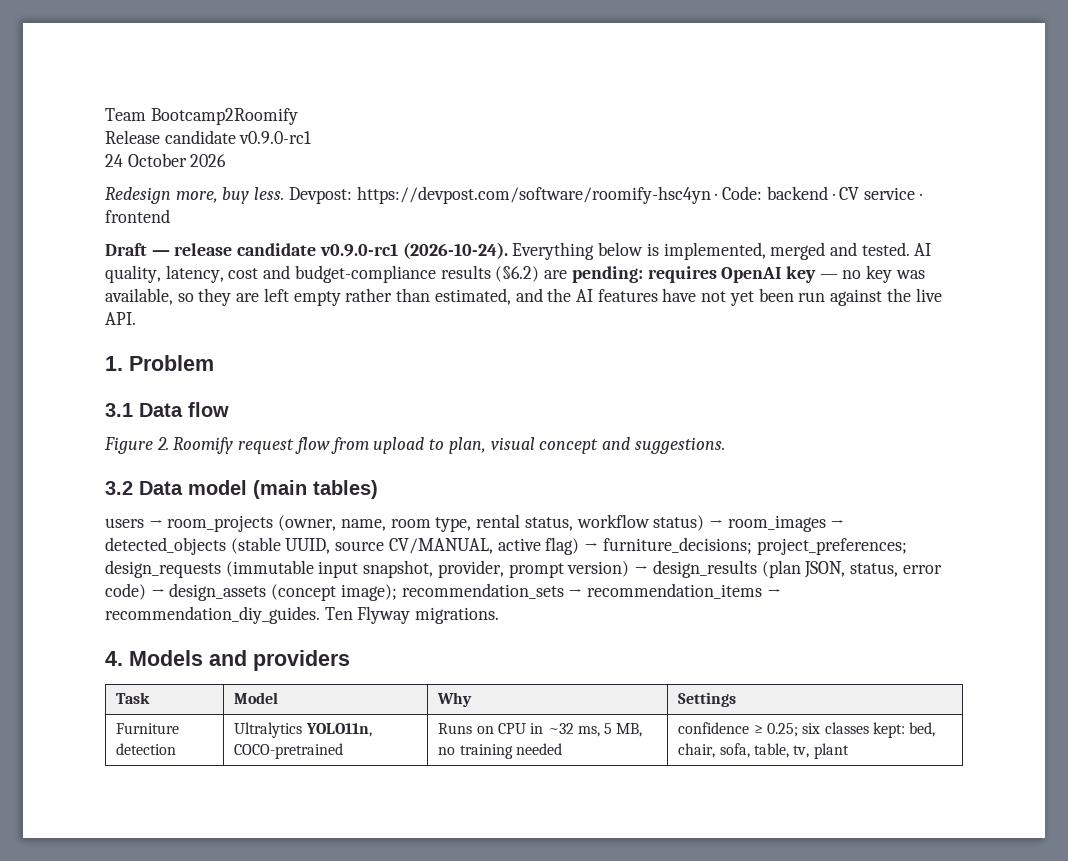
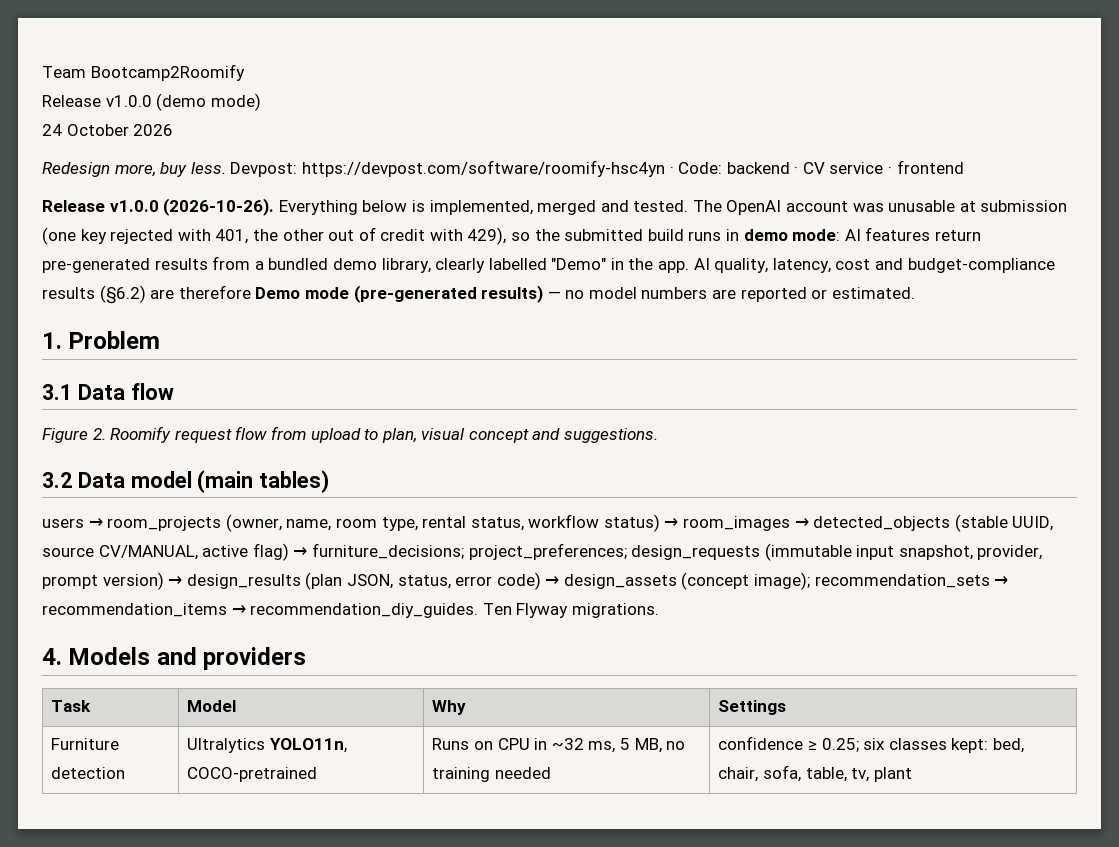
- Release candidate v0.9.0-rc1
+ Release v1.0.0 (demo mode)
- Draft — release candidate v0.9.0-rc1 (2026-10-24).
+ Release v1.0.0 (2026-10-26).
+ The OpenAI account was unusable at submission (one key rejected with 401, the other out of credit with 429), so the submitted build runs in demo mode: AI features return pre-generated results from a bundled demo library, clearly labelled "Demo" in the app.
- AI quality, latency, cost and budget-compliance results (§6.2) are pending: requires OpenAI key — no key was available, so they are left empty rather than estimated, and the AI features have not yet been run against the live API.
+ AI quality, latency, cost and budget-compliance results (§6.2) are therefore Demo mode (pre-generated results) — no model numbers are reported or estimated.

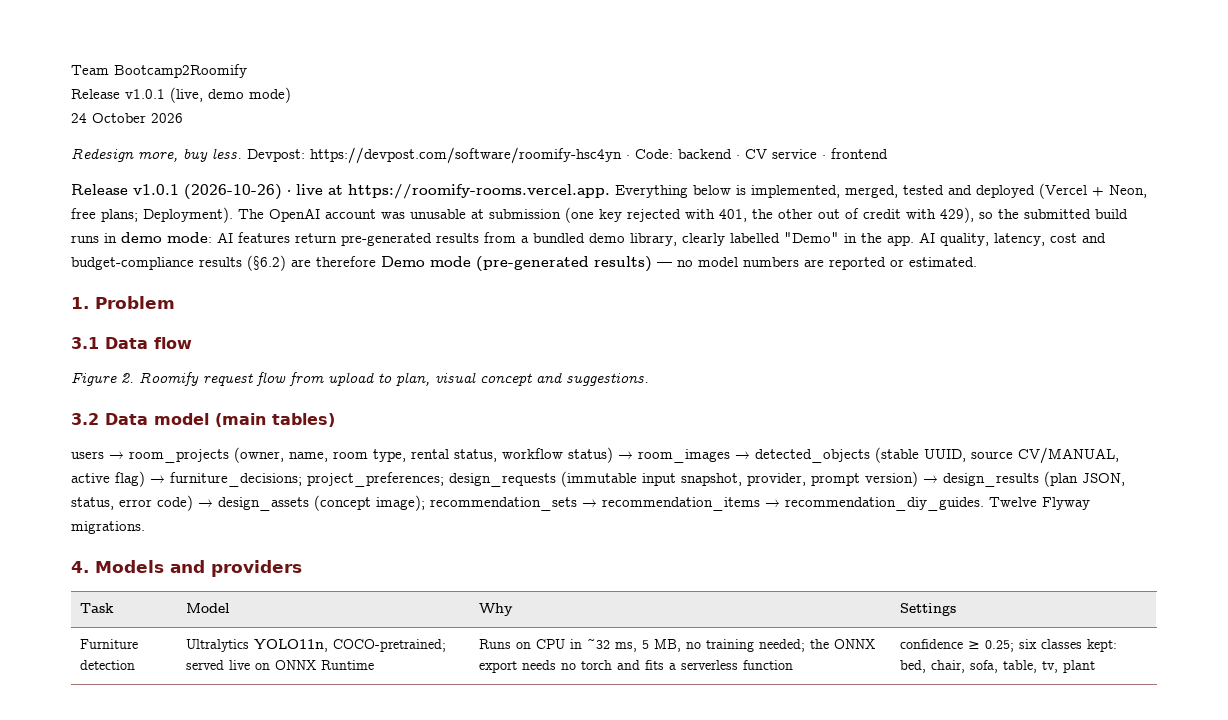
- Release v1.0.0 (demo mode)
+ Release v1.0.1 (live, demo mode)
- Release v1.0.0 (2026-10-26). Everything below is implemented, merged and tested.
+ Release v1.0.1 (2026-10-26) · live at https://roomify-rooms.vercel.app. Everything below is implemented, merged, tested and deployed (Vercel + Neon, free plans; Deployment).
- Ten Flyway migrations.
+ Twelve Flyway migrations.
- Ultralytics YOLO11n, COCO-pretrained
+ Ultralytics YOLO11n, COCO-pretrained; served live on ONNX Runtime
- Runs on CPU in ~32 ms, 5 MB, no training needed
+ Runs on CPU in ~32 ms, 5 MB, no training needed; the ONNX export needs no torch and fits a serverless function

